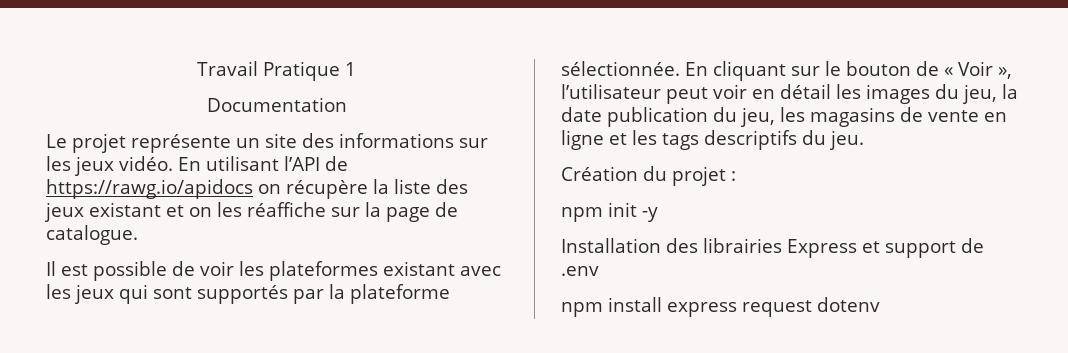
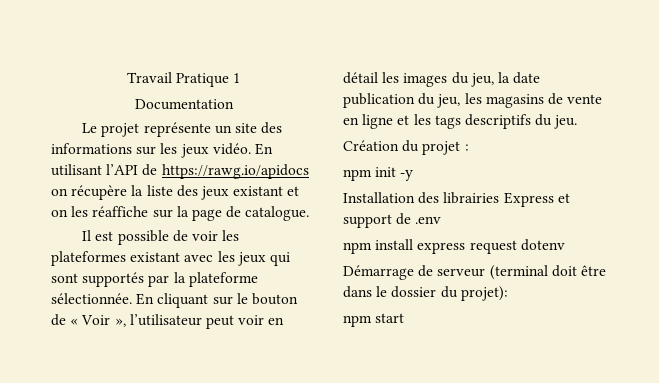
+ Démarrage de serveur (terminal doit être dans le dossier du projet):
+ npm start

